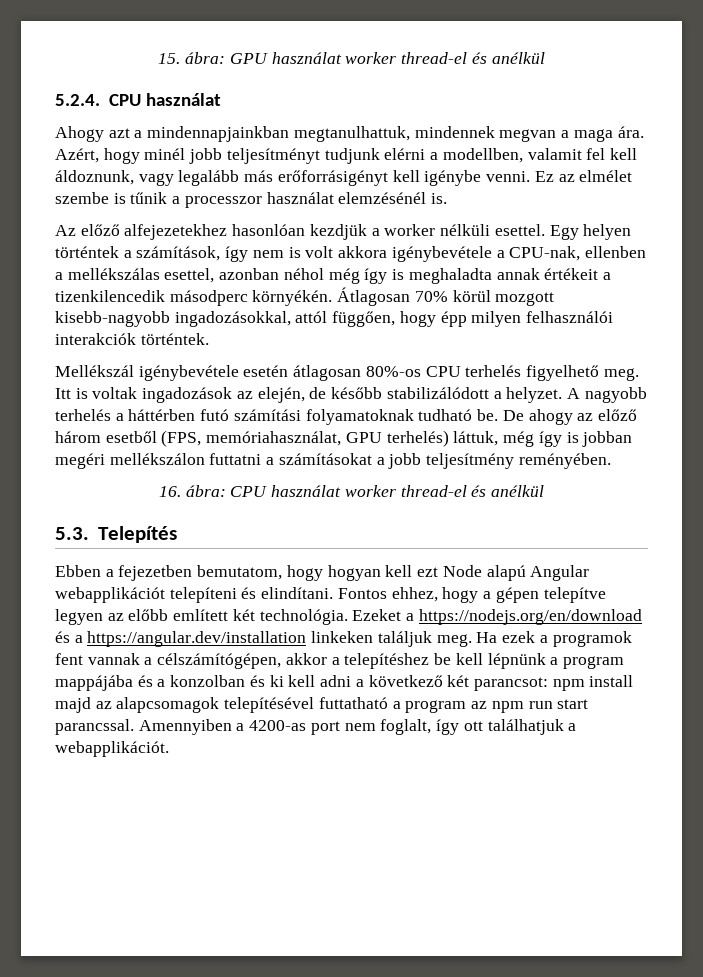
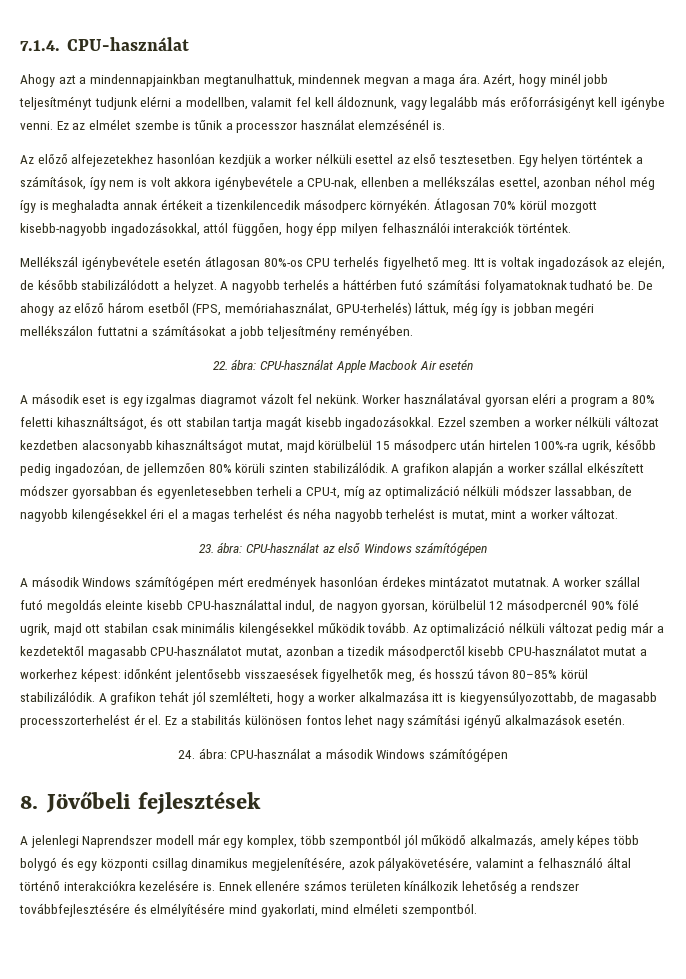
- 15. ábra: GPU használat worker thread-el és anélkül
- 5.2.4. CPU használat
+ 7.1.4. CPU-használat
- Az előző alfejezetekhez hasonlóan kezdjük a worker nélküli esettel.
+ Az előző alfejezetekhez hasonlóan kezdjük a worker nélküli esettel az első tesztesetben.
- De ahogy az előző három esetből (FPS, memóriahasználat, GPU terhelés) láttuk, még így is jobban megéri mellékszálon futtatni a számításokat a jobb teljesítmény reményében.
+ De ahogy az előző három esetből (FPS, memóriahasználat, GPU-terhelés) láttuk, még így is jobban megéri mellékszálon futtatni a számításokat a jobb teljesítmény reményében.
- 16. ábra: CPU használat worker thread-el és anélkül
- 5.3. Telepítés
- Ebben a fejezetben bemutatom, hogy hogyan kell ezt Node alapú Angular webapplikációt telepíteni és elindítani. Fontos ehhez, hogy a gépen telepítve legyen az előbb említett két technológia. Ezeket a https://nodejs.org/en/download és a https://angular.dev/installation linkeken találjuk meg. Ha ezek a programok fent vannak a célszámítógépen, akkor a telepítéshez be kell lépnünk a program mappájába és a konzolban és ki kell adni a következő két parancsot: npm install majd az alapcsomagok telepítésével futtatható a program az npm run start parancssal. Amennyiben a 4200-as port nem foglalt, így ott találhatjuk a webapplikációt.
+ 22. ábra: CPU-használat Apple Macbook Air esetén
+ A második eset is egy izgalmas diagramot vázolt fel nekünk. Worker használatával gyorsan eléri a program a 80% feletti kihasználtságot, és ott stabilan tartja magát kisebb ingadozásokkal. Ezzel szemben a worker nélküli változat kezdetben alacsonyabb kihasználtságot mutat, majd körülbelül 15 másodperc után hirtelen 100%-ra ugrik, később pedig ingadozóan, de jellemzően 80% körüli szinten stabilizálódik. A grafikon alapján a worker szállal elkészített módszer gyorsabban és egyenletesebben terheli a CPU-t, míg az optimalizáció nélküli módszer lassabban, de nagyobb kilengésekkel éri el a magas terhelést és néha nagyobb terhelést is mutat, mint a worker változat.
+ 23. ábra: CPU-használat az első Windows számítógépen
+ A második Windows számítógépen mért eredmények hasonlóan érdekes mintázatot mutatnak. A worker szállal futó megoldás eleinte kisebb CPU-használattal indul, de nagyon gyorsan, körülbelül 12 másodpercnél 90% fölé ugrik, majd ott stabilan csak minimális kilengésekkel működik tovább. Az optimalizáció nélküli változat pedig már a kezdetektől magasabb CPU-használatot mutat, azonban a tizedik másodperctől kisebb CPU-használatot mutat a workerhez képest: időnként jelentősebb visszaesések figyelhetők meg, és hosszú távon 80–85% körül stabilizálódik. A grafikon tehát jól szemlélteti, hogy a worker alkalmazása itt is kiegyensúlyozottabb, de magasabb processzorterhelést ér el. Ez a stabilitás különösen fontos lehet nagy számítási igényű alkalmazások esetén.
+ 24. ábra: CPU-használat a második Windows számítógépen
+ 8. Jövőbeli fejlesztések
+ A jelenlegi Naprendszer modell már egy komplex, több szempontból jól működő alkalmazás, amely képes több bolygó és egy központi csillag dinamikus megjelenítésére, azok pályakövetésére, valamint a felhasználó által történő interakciókra kezelésére is. Ennek ellenére számos területen kínálkozik lehetőség a rendszer továbbfejlesztésére és elmélyítésére mind gyakorlati, mind elméleti szempontból.

